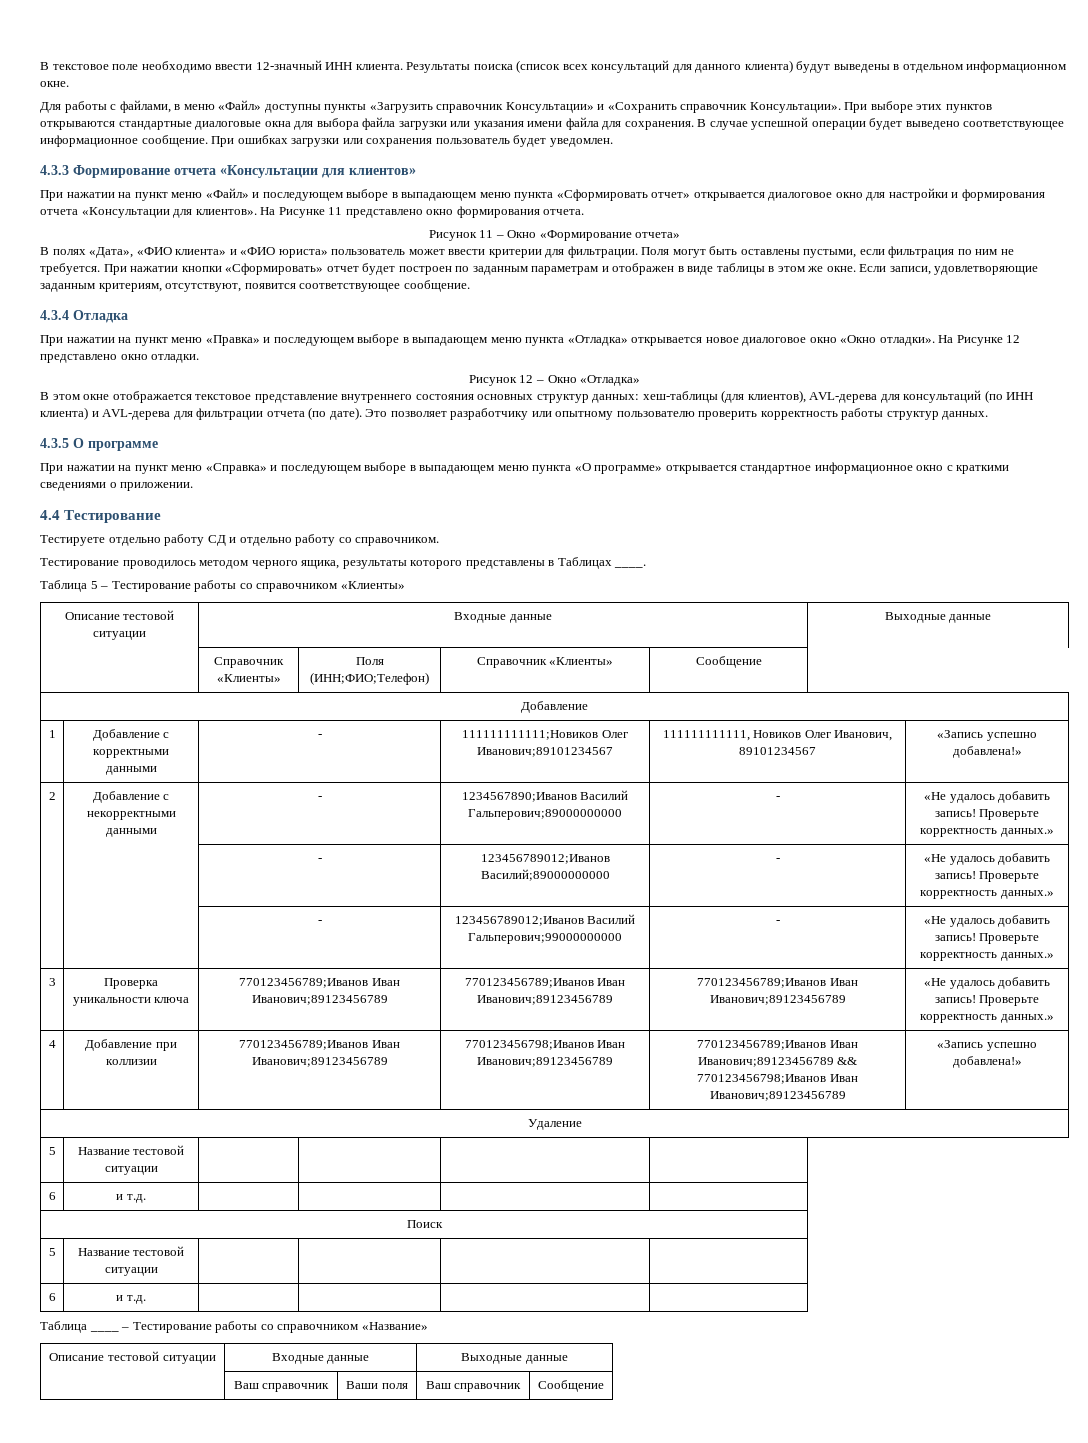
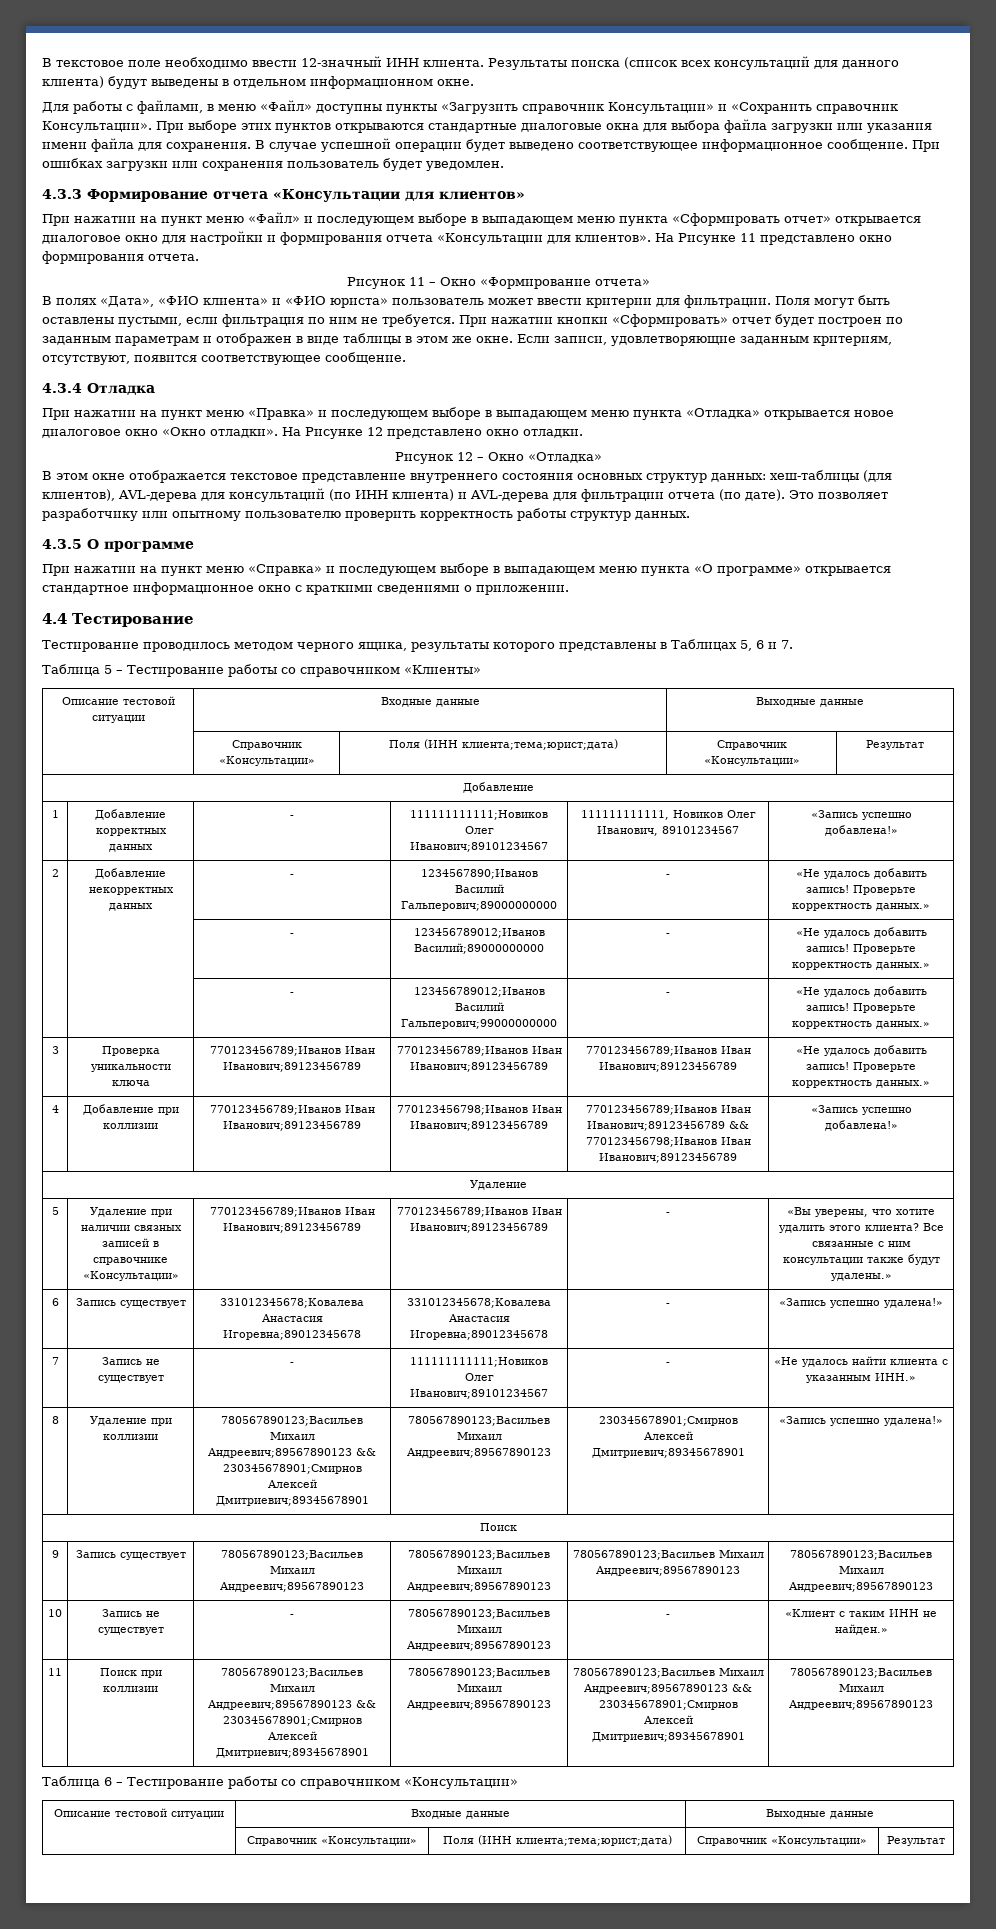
- Тестируете отдельно работу СД и отдельно работу со справочником.
- Тестирование проводилось методом черного ящика, результаты которого представлены в Таблицах ____.
+ Тестирование проводилось методом черного ящика, результаты которого представлены в Таблицах 5, 6 и 7.
  Таблица 5 – Тестирование работы со справочником «Клиенты»
  Описание тестовой ситуации | Входные данные | Выходные данные
- | Справочник «Клиенты» | Поля (ИНН;ФИО;Телефон) | Справочник «Клиенты» | Сообщение
+ | Справочник «Консультации» | Поля (ИНН клиента;тема;юрист;дата) | Справочник «Консультации» | Результат
- 1 | Добавление с корректными данными | - | 111111111111;Новиков Олег Иванович;89101234567 | 111111111111, Новиков Олег Иванович, 89101234567 | «Запись успешно добавлена!»
+ 1 | Добавление корректных данных | - | 111111111111;Новиков Олег Иванович;89101234567 | 111111111111, Новиков Олег Иванович, 89101234567 | «Запись успешно добавлена!»
- 2 | Добавление с некорректными данными | - | 1234567890;Иванов Василий Гальперович;89000000000 | - | «Не удалось добавить запись! Проверьте корректность данных.»
+ 2 | Добавление некорректных данных | - | 1234567890;Иванов Василий Гальперович;89000000000 | - | «Не удалось добавить запись! Проверьте корректность данных.»
  4 | Добавление при коллизии | 770123456789;Иванов Иван Иванович;89123456789 | 770123456798;Иванов Иван Иванович;89123456789 | 770123456789;Иванов Иван Иванович;89123456789 && 770123456798;Иванов Иван Иванович;89123456789 | «Запись успешно добавлена!»
  Удаление
- 5 | Название тестовой ситуации | | | |
- 6 | и т.д. | | | |
+ 5 | Удаление при наличии связных записей в справочнике «Консультации» | 770123456789;Иванов Иван Иванович;89123456789 | 770123456789;Иванов Иван Иванович;89123456789 | - | «Вы уверены, что хотите удалить этого клиента? Все связанные с ним консультации также будут удалены.»
+ 6 | Запись существует | 331012345678;Ковалева Анастасия Игоревна;89012345678 | 331012345678;Ковалева Анастасия Игоревна;89012345678 | - | «Запись успешно удалена!»
+ 7 | Запись не существует | - | 111111111111;Новиков Олег Иванович;89101234567 | - | «Не удалось найти клиента с указанным ИНН.»
+ 8 | Удаление при коллизии | 780567890123;Васильев Михаил Андреевич;89567890123 && 230345678901;Смирнов Алексей Дмитриевич;89345678901 | 780567890123;Васильев Михаил Андреевич;89567890123 | 230345678901;Смирнов Алексей Дмитриевич;89345678901 | «Запись успешно удалена!»
  Поиск
- 5 | Название тестовой ситуации | | | |
- 6 | и т.д. | | | |
- Таблица ____ – Тестирование работы со справочником «Название»
+ 9 | Запись существует | 780567890123;Васильев Михаил Андреевич;89567890123 | 780567890123;Васильев Михаил Андреевич;89567890123 | 780567890123;Васильев Михаил Андреевич;89567890123 | 780567890123;Васильев Михаил Андреевич;89567890123
+ 10 | Запись не существует | - | 780567890123;Васильев Михаил Андреевич;89567890123 | - | «Клиент с таким ИНН не найден.»
+ 11 | Поиск при коллизии | 780567890123;Васильев Михаил Андреевич;89567890123 && 230345678901;Смирнов Алексей Дмитриевич;89345678901 | 780567890123;Васильев Михаил Андреевич;89567890123 | 780567890123;Васильев Михаил Андреевич;89567890123 && 230345678901;Смирнов Алексей Дмитриевич;89345678901 | 780567890123;Васильев Михаил Андреевич;89567890123
+ Таблица 6 – Тестирование работы со справочником «Консультации»
  Описание тестовой ситуации | Входные данные | Выходные данные
- | Ваш справочник | Ваши поля | Ваш справочник | Сообщение
+ | Справочник «Консультации» | Поля (ИНН клиента;тема;юрист;дата) | Справочник «Консультации» | Результат

